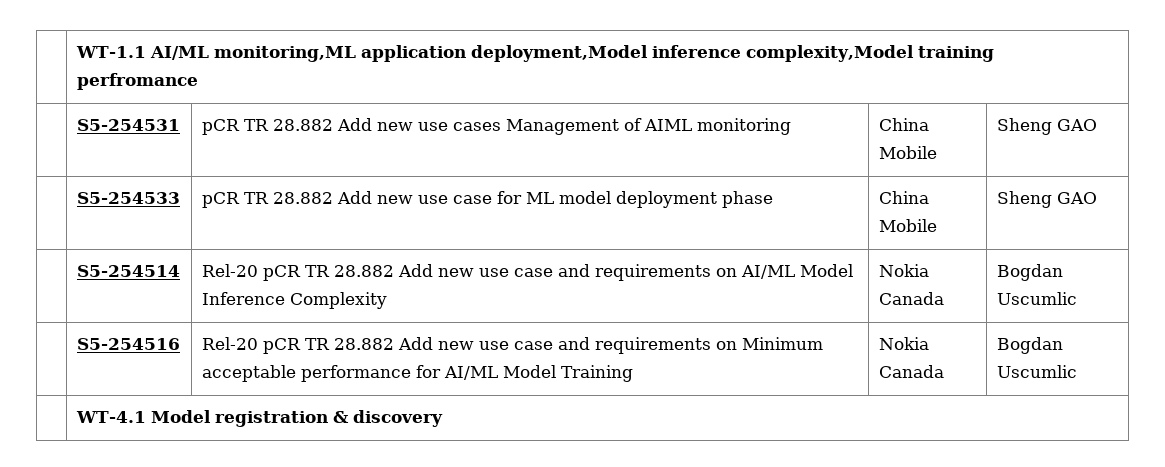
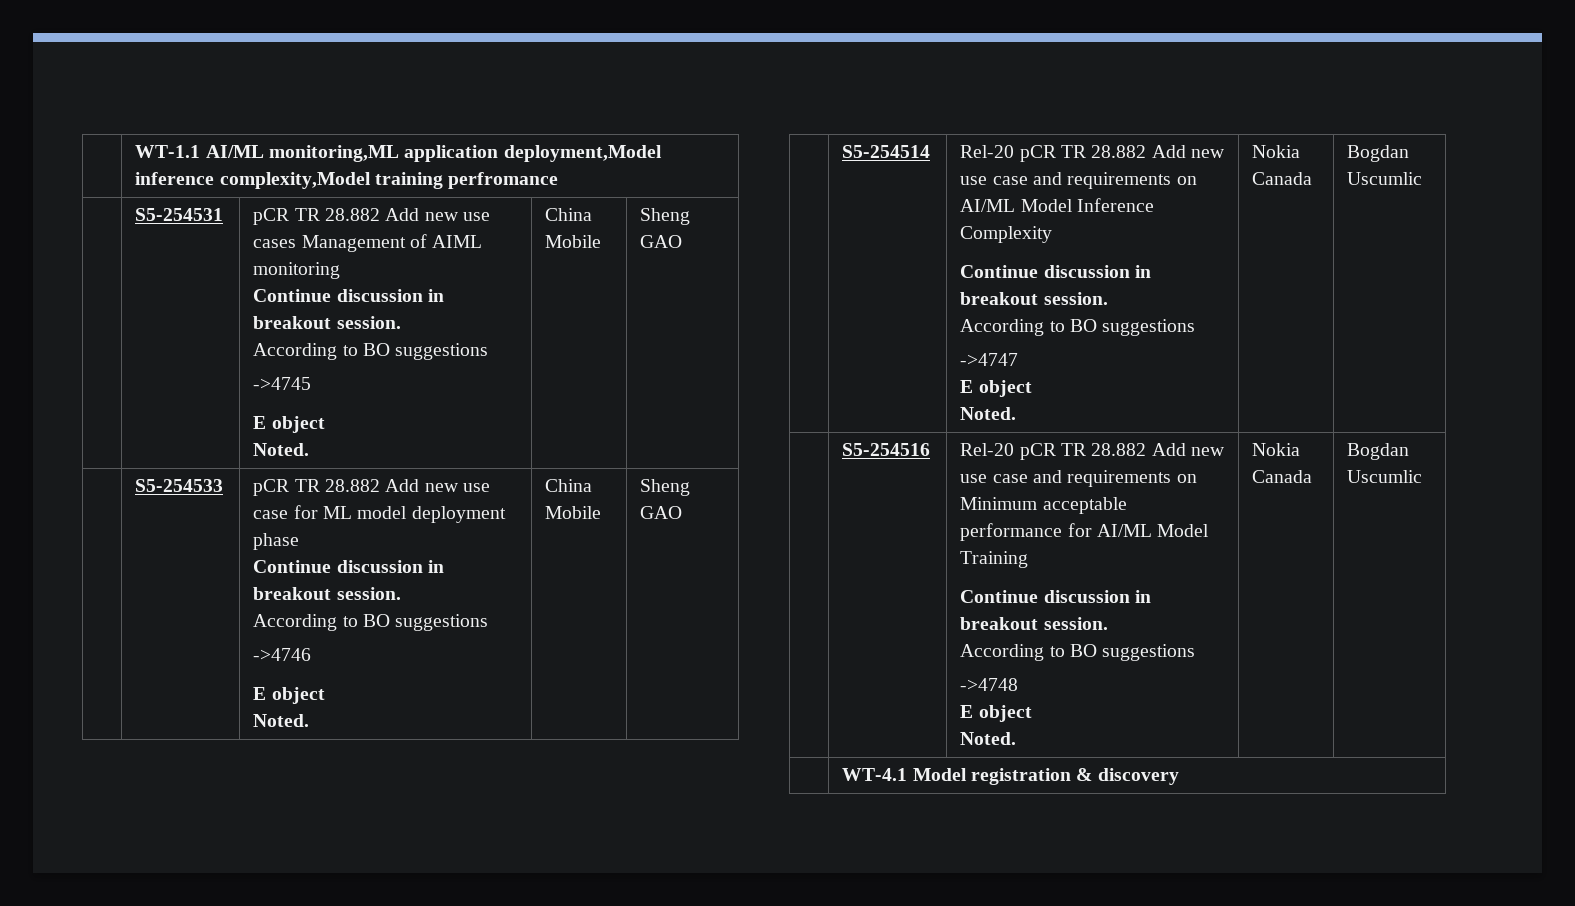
- | S5-254531 | pCR TR 28.882 Add new use cases Management of AIML monitoring | China Mobile | Sheng GAO
+ | S5-254531 | pCR TR 28.882 Add new use cases Management of AIML monitoring
+ Continue discussion in breakout session.
+ According to BO suggestions
+ ->4745
+ E object
+ Noted. | China Mobile | Sheng GAO
- | S5-254533 | pCR TR 28.882 Add new use case for ML model deployment phase | China Mobile | Sheng GAO
+ | S5-254533 | pCR TR 28.882 Add new use case for ML model deployment phase
+ Continue discussion in breakout session.
+ According to BO suggestions
+ ->4746
+ E object
+ Noted. | China Mobile | Sheng GAO
- | S5-254514 | Rel-20 pCR TR 28.882 Add new use case and requirements on AI/ML Model Inference Complexity | Nokia Canada | Bogdan Uscumlic
+ | S5-254514 | Rel-20 pCR TR 28.882 Add new use case and requirements on AI/ML Model Inference Complexity
+ Continue discussion in breakout session.
+ According to BO suggestions
+ ->4747
+ E object
+ Noted. | Nokia Canada | Bogdan Uscumlic
- | S5-254516 | Rel-20 pCR TR 28.882 Add new use case and requirements on Minimum acceptable performance for AI/ML Model Training | Nokia Canada | Bogdan Uscumlic
+ | S5-254516 | Rel-20 pCR TR 28.882 Add new use case and requirements on Minimum acceptable performance for AI/ML Model Training
+ Continue discussion in breakout session.
+ According to BO suggestions
+ ->4748
+ E object
+ Noted. | Nokia Canada | Bogdan Uscumlic

